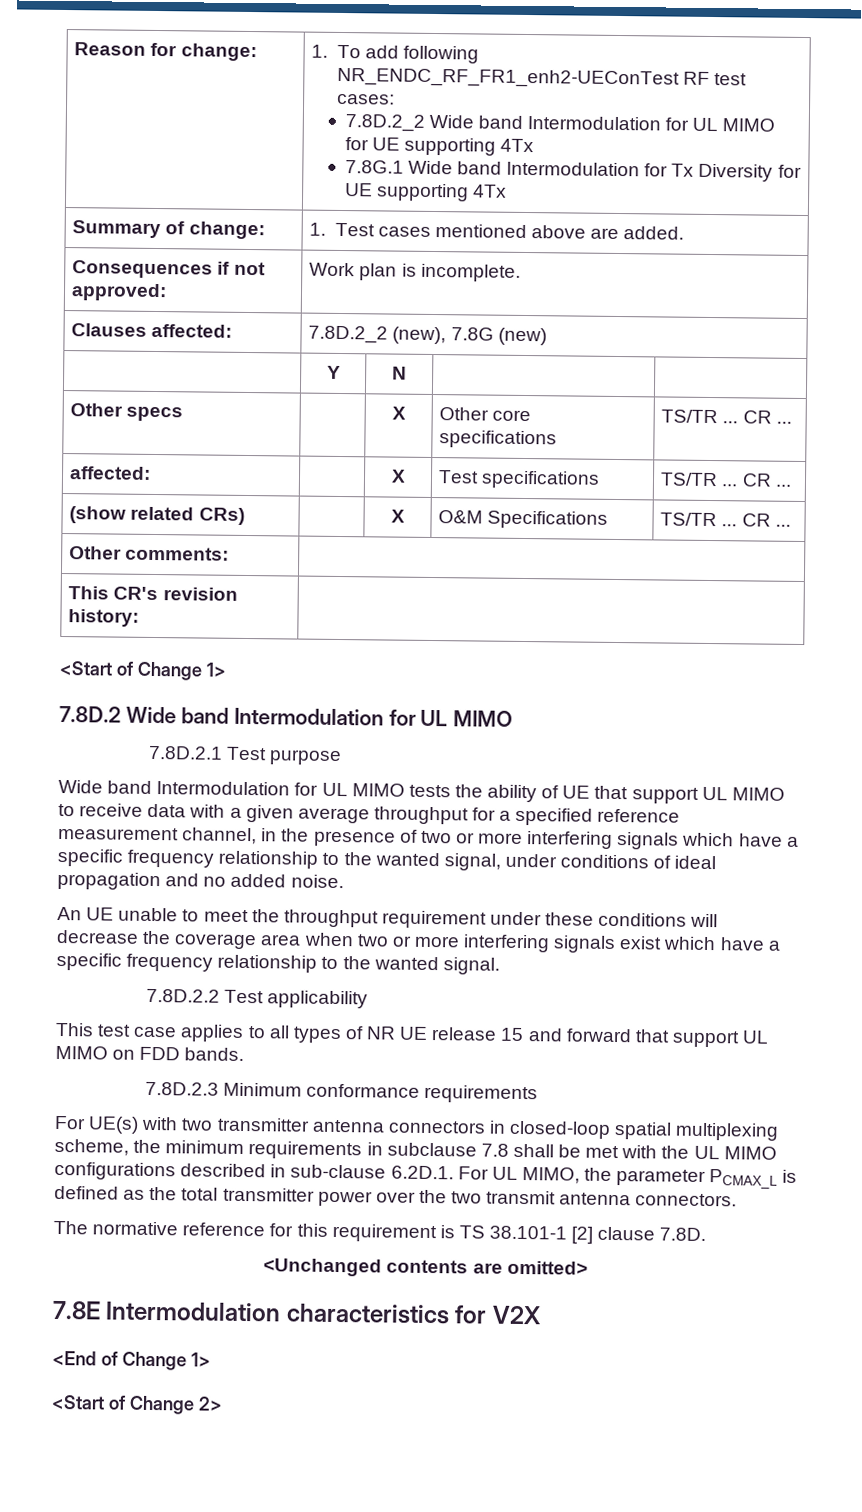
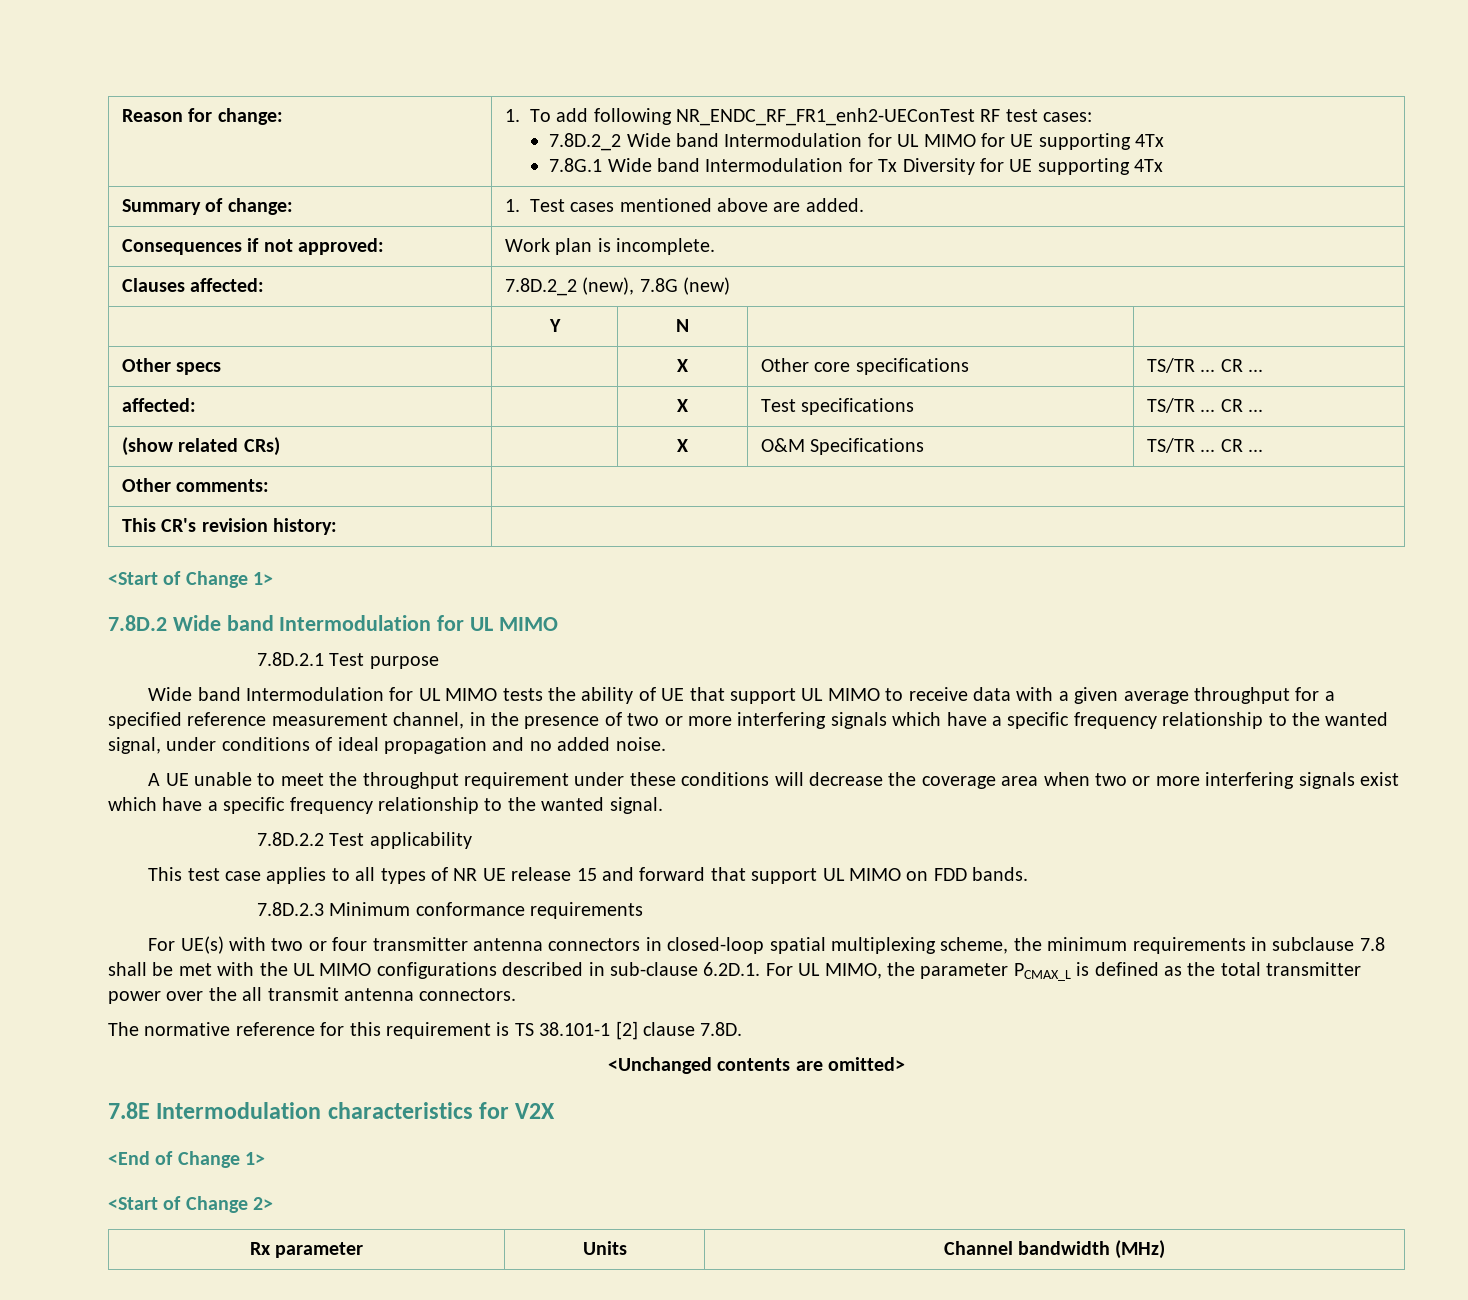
- An UE unable to meet the throughput requirement under these conditions will decrease the coverage area when two or more interfering signals exist which have a specific frequency relationship to the wanted signal.
+ A UE unable to meet the throughput requirement under these conditions will decrease the coverage area when two or more interfering signals exist which have a specific frequency relationship to the wanted signal.
- For UE(s) with two transmitter antenna connectors in closed-loop spatial multiplexing scheme, the minimum requirements in subclause 7.8 shall be met with the UL MIMO configurations described in sub-clause 6.2D.1. For UL MIMO, the parameter PCMAX_L is defined as the total transmitter power over the two transmit antenna connectors.
+ For UE(s) with two or four transmitter antenna connectors in closed-loop spatial multiplexing scheme, the minimum requirements in subclause 7.8 shall be met with the UL MIMO configurations described in sub-clause 6.2D.1. For UL MIMO, the parameter PCMAX_L is defined as the total transmitter power over the all transmit antenna connectors.
+ Rx parameter | Units | Channel bandwidth (MHz)

